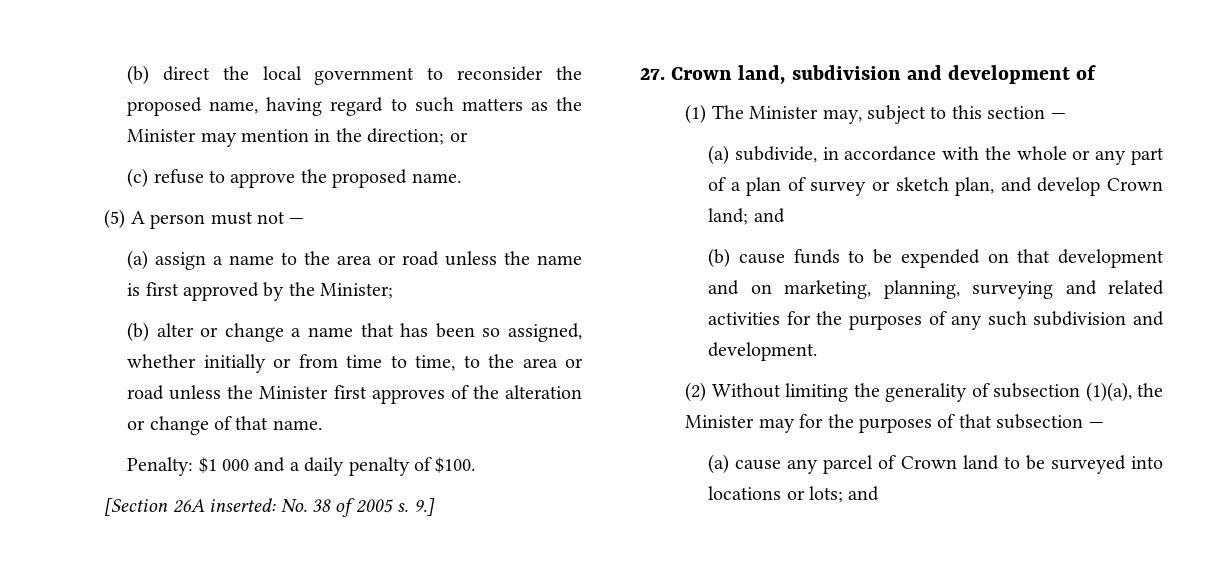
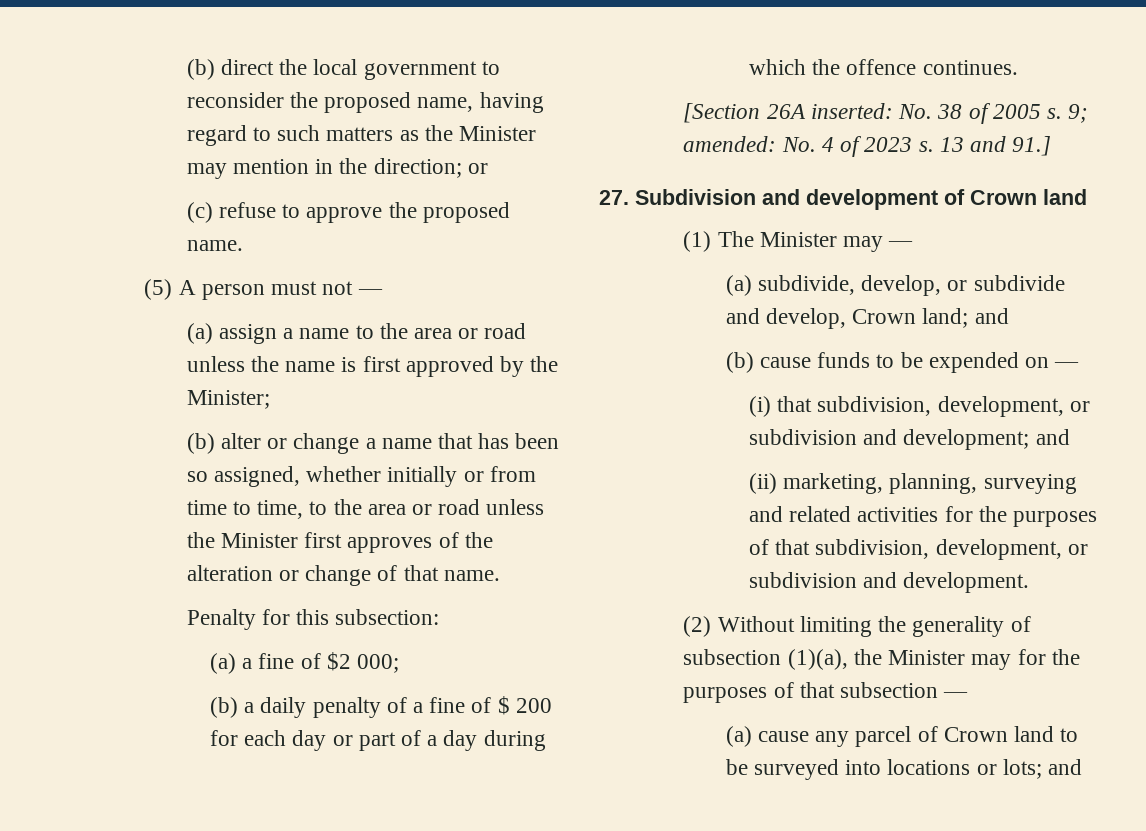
- Penalty: $1 000 and a daily penalty of $100.
+ Penalty for this subsection:
+ (a) a fine of $2 000;
+ (b) a daily penalty of a fine of $ 200 for each day or part of a day during which the offence continues.
- 9.]
- 27. Crown land, subdivision and development of
+ 9; amended: No. 4 of 2023 s. 13 and 91.]
+ 27. Subdivision and development of Crown land
- (1) The Minister may, subject to this section —
- (a) subdivide, in accordance with the whole or any part of a plan of survey or sketch plan, and develop Crown land; and
+ (1) The Minister may —
+ (a) subdivide, develop, or subdivide and develop, Crown land; and
- (b) cause funds to be expended on that development and on marketing, planning, surveying and related activities for the purposes of any such subdivision and development.
+ (b) cause funds to be expended on —
+ (i) that subdivision, development, or subdivision and development; and
+ (ii) marketing, planning, surveying and related activities for the purposes of that subdivision, development, or subdivision and development.

